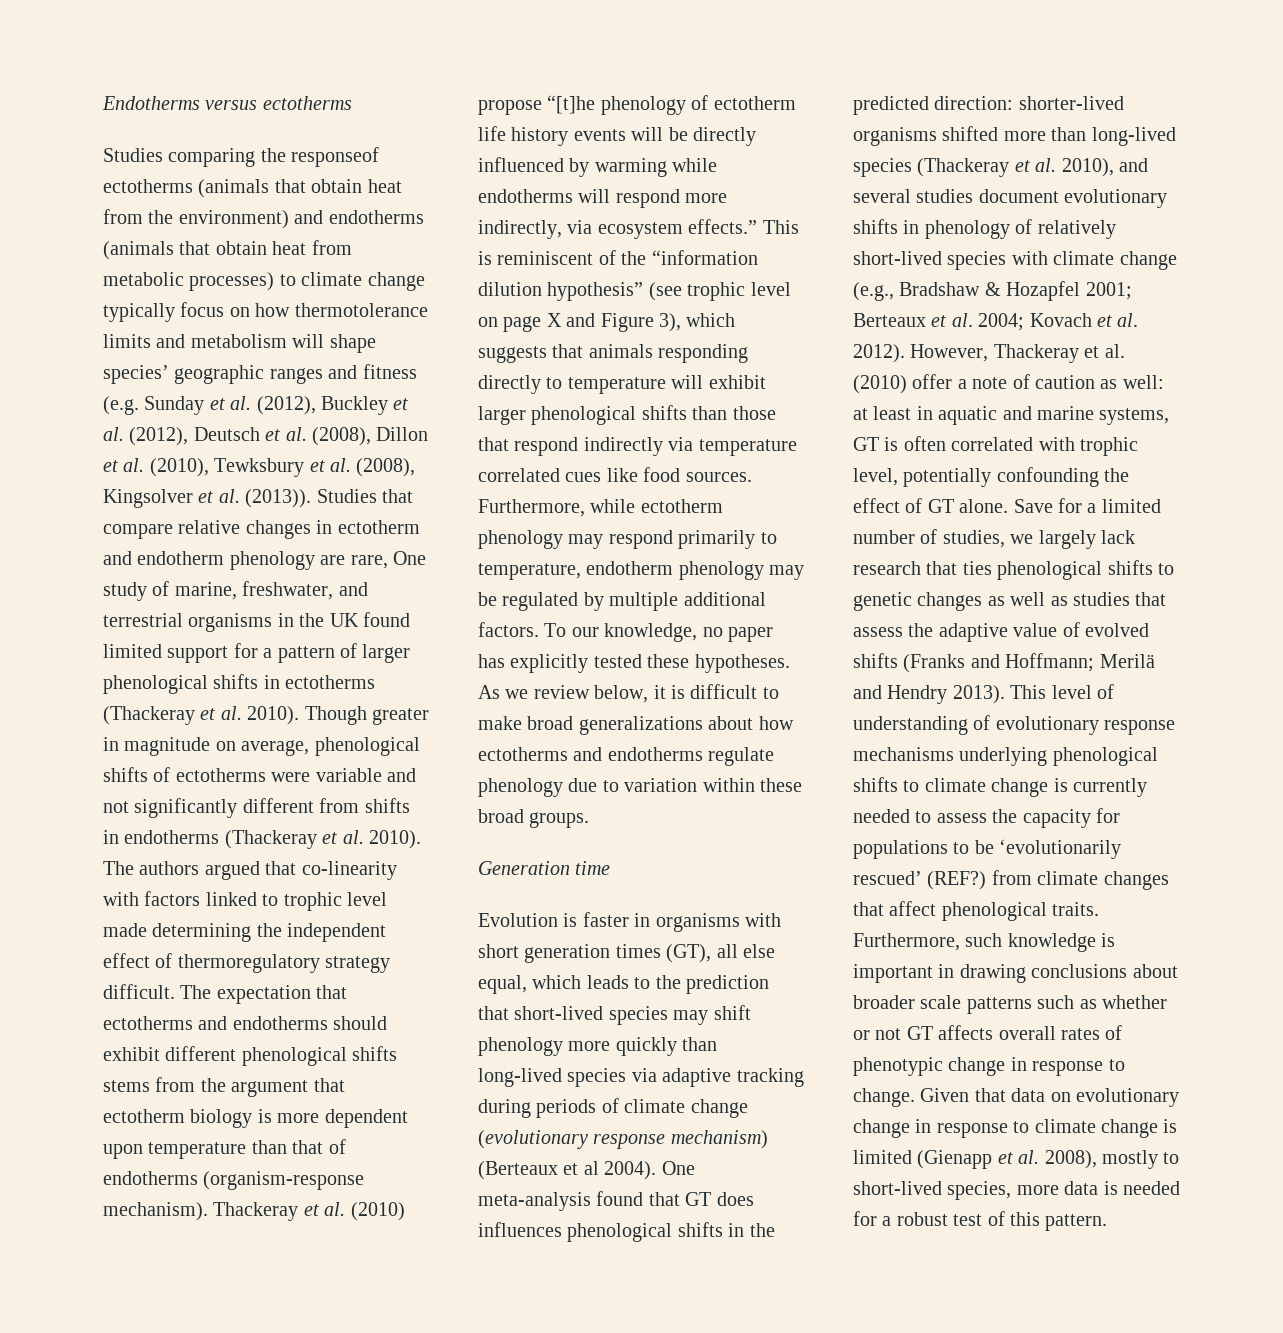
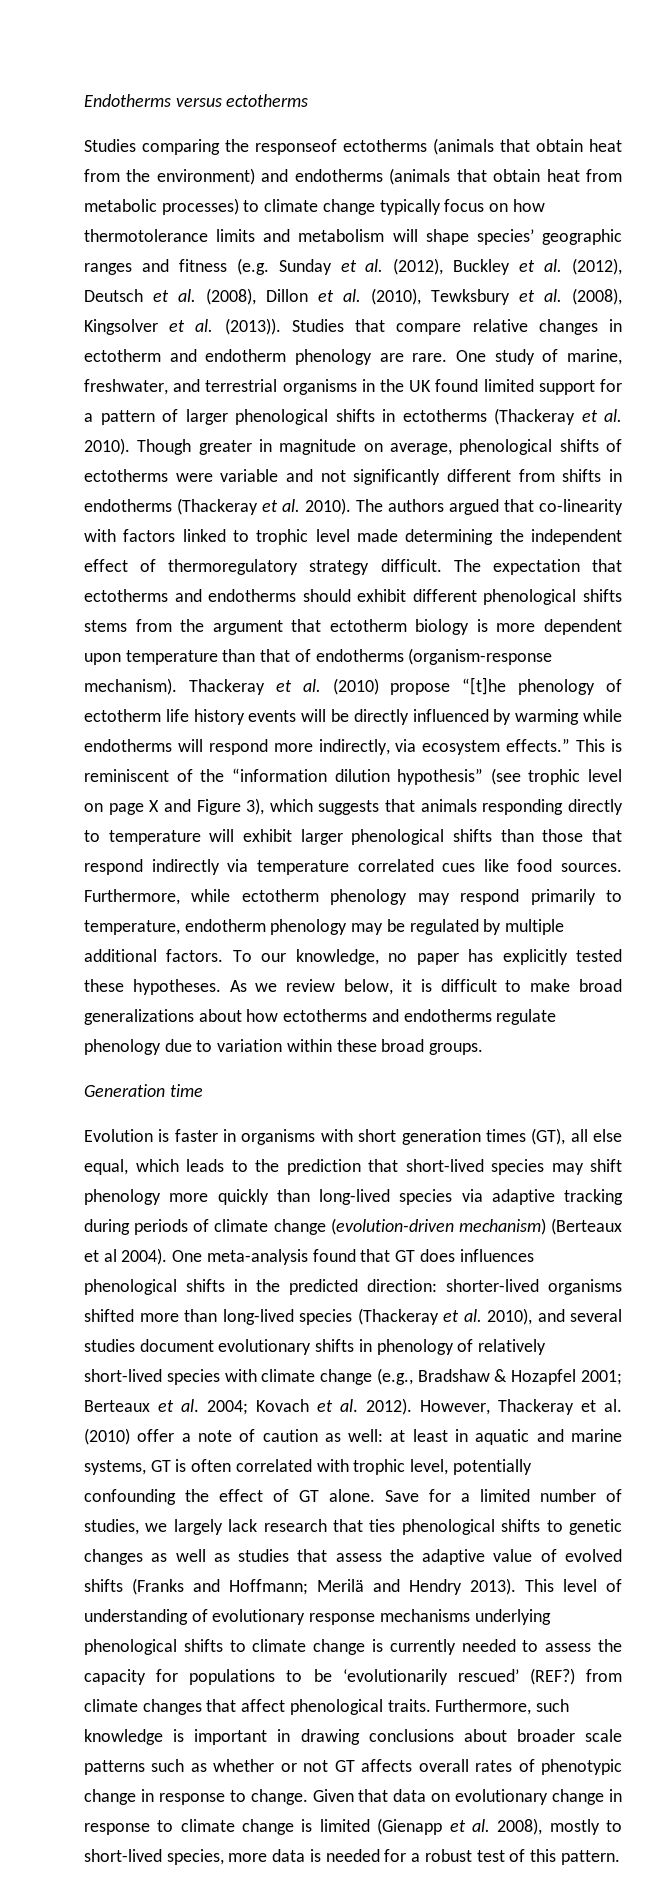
- Studies that compare relative changes in ectotherm and endotherm phenology are rare, One study of marine, freshwater, and terrestrial organisms in the UK found limited support for a pattern of larger phenological shifts in ectotherms (Thackeray et al. 2010).
+ Studies that compare relative changes in ectotherm and endotherm phenology are rare. One study of marine, freshwater, and terrestrial organisms in the UK found limited support for a pattern of larger phenological shifts in ectotherms (Thackeray et al. 2010).
- Evolution is faster in organisms with short generation times (GT), all else equal, which leads to the prediction that short-lived species may shift phenology more quickly than long-lived species via adaptive tracking during periods of climate change (evolutionary response mechanism) (Berteaux et al 2004).
+ Evolution is faster in organisms with short generation times (GT), all else equal, which leads to the prediction that short-lived species may shift phenology more quickly than long-lived species via adaptive tracking during periods of climate change (evolution-driven mechanism) (Berteaux et al 2004).

